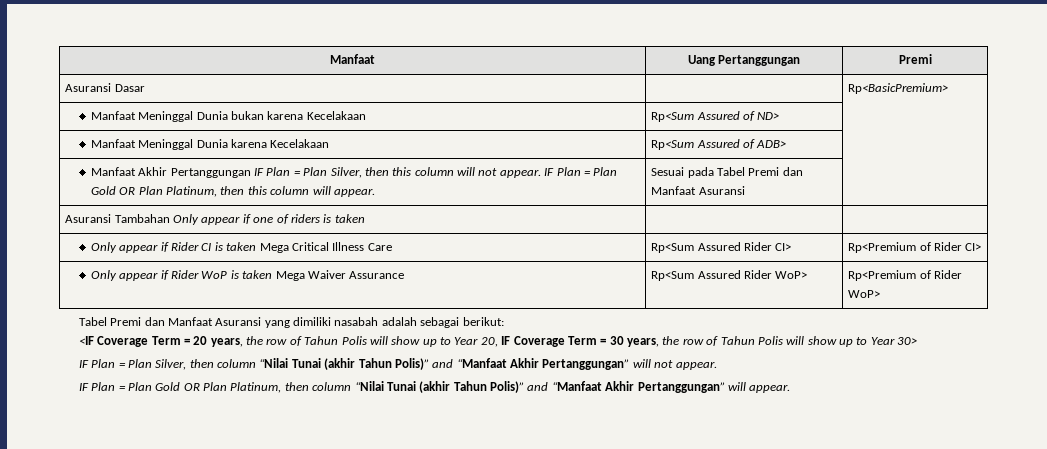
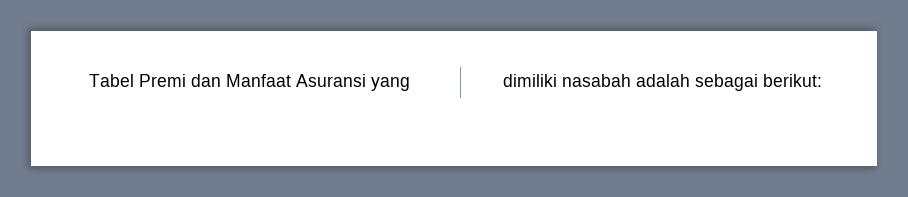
- Manfaat | Uang Pertanggungan | Premi
- Asuransi Dasar | | Rp<BasicPremium>
- Manfaat Meninggal Dunia bukan karena Kecelakaan | Rp<Sum Assured of ND> |
- Manfaat Meninggal Dunia karena Kecelakaan | Rp<Sum Assured of ADB> |
- Manfaat Akhir Pertanggungan IF Plan = Plan Silver, then this column will not appear. IF Plan = Plan Gold OR Plan Platinum, then this column will appear. | Sesuai pada Tabel Premi dan Manfaat Asuransi |
- Asuransi Tambahan Only appear if one of riders is taken | |
- Only appear if Rider CI is taken Mega Critical Illness Care | Rp<Sum Assured Rider CI> | Rp<Premium of Rider CI>
- Only appear if Rider WoP is taken Mega Waiver Assurance | Rp<Sum Assured Rider WoP> | Rp<Premium of Rider WoP>
- <IF Coverage Term = 20 years, the row of Tahun Polis will show up to Year 20, IF Coverage Term = 30 years, the row of Tahun Polis will show up to Year 30>
- IF Plan = Plan Silver, then column “Nilai Tunai (akhir Tahun Polis)” and “Manfaat Akhir Pertanggungan” will not appear.
- IF Plan = Plan Gold OR Plan Platinum, then column “Nilai Tunai (akhir Tahun Polis)” and “Manfaat Akhir Pertanggungan” will appear.

